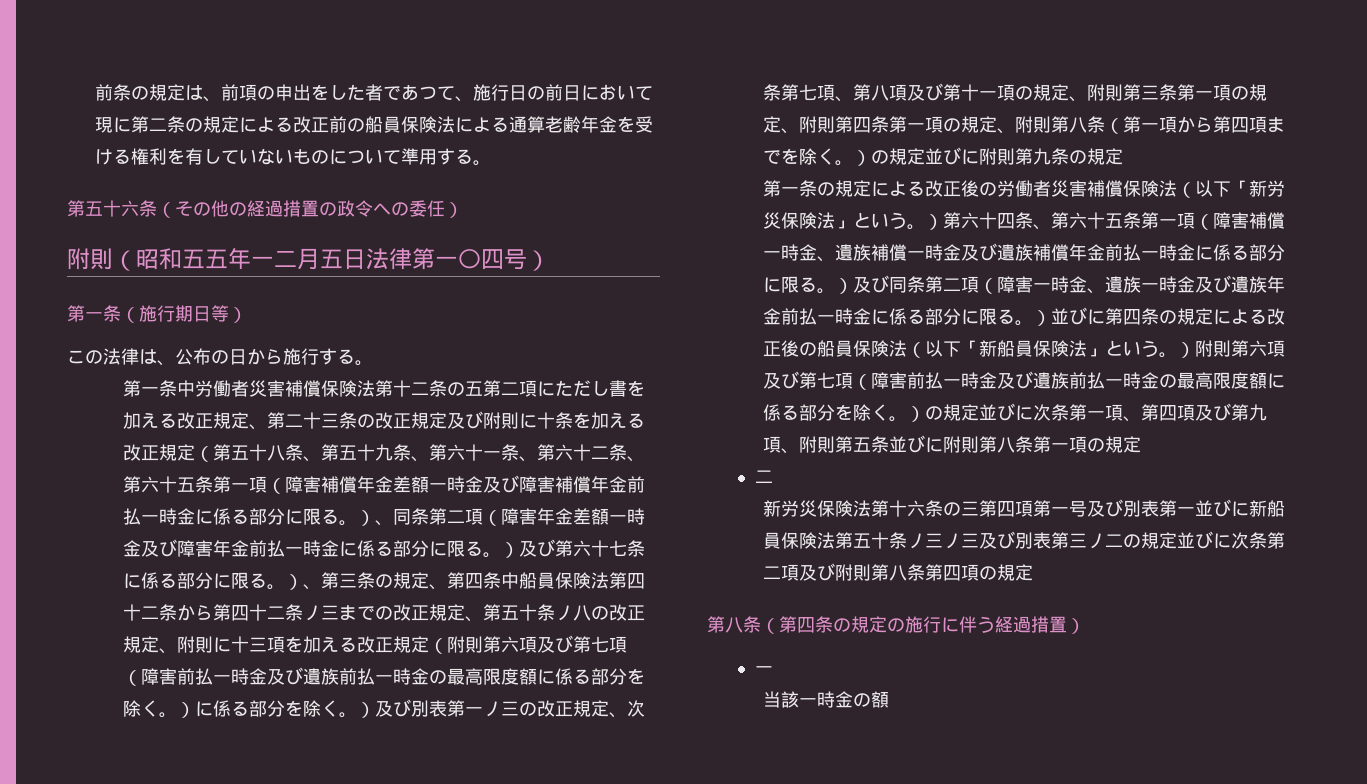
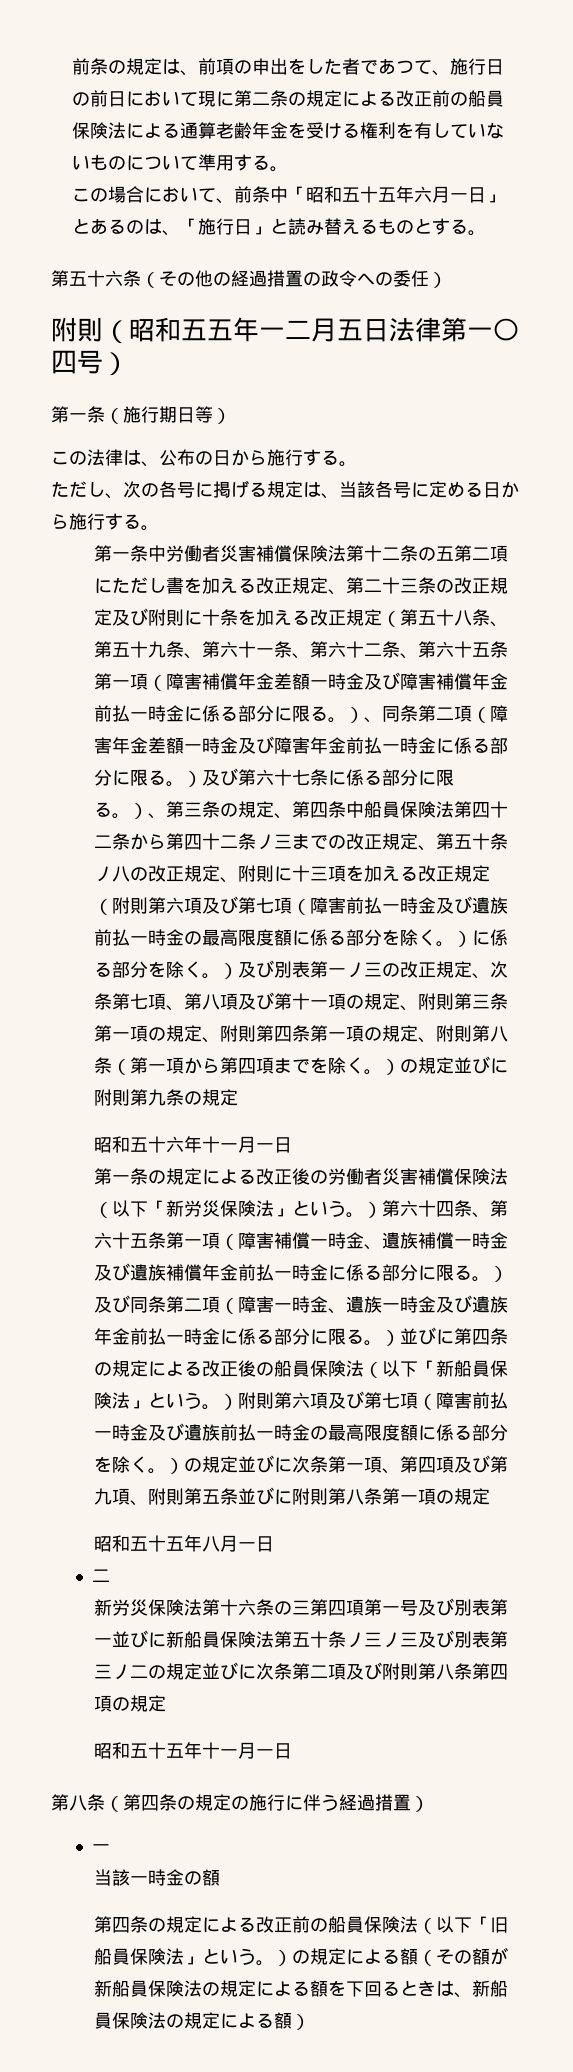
+ この場合において、前条中「昭和五十五年六月一日」とあるのは、「施行日」と読み替えるものとする。
+ ただし、次の各号に掲げる規定は、当該各号に定める日から施行する。
+ 昭和五十六年十一月一日
+ 昭和五十五年八月一日
+ 昭和五十五年十一月一日
+ 第四条の規定による改正前の船員保険法（以下「旧船員保険法」という。）の規定による額（その額が新船員保険法の規定による額を下回るときは、新船員保険法の規定による額）

